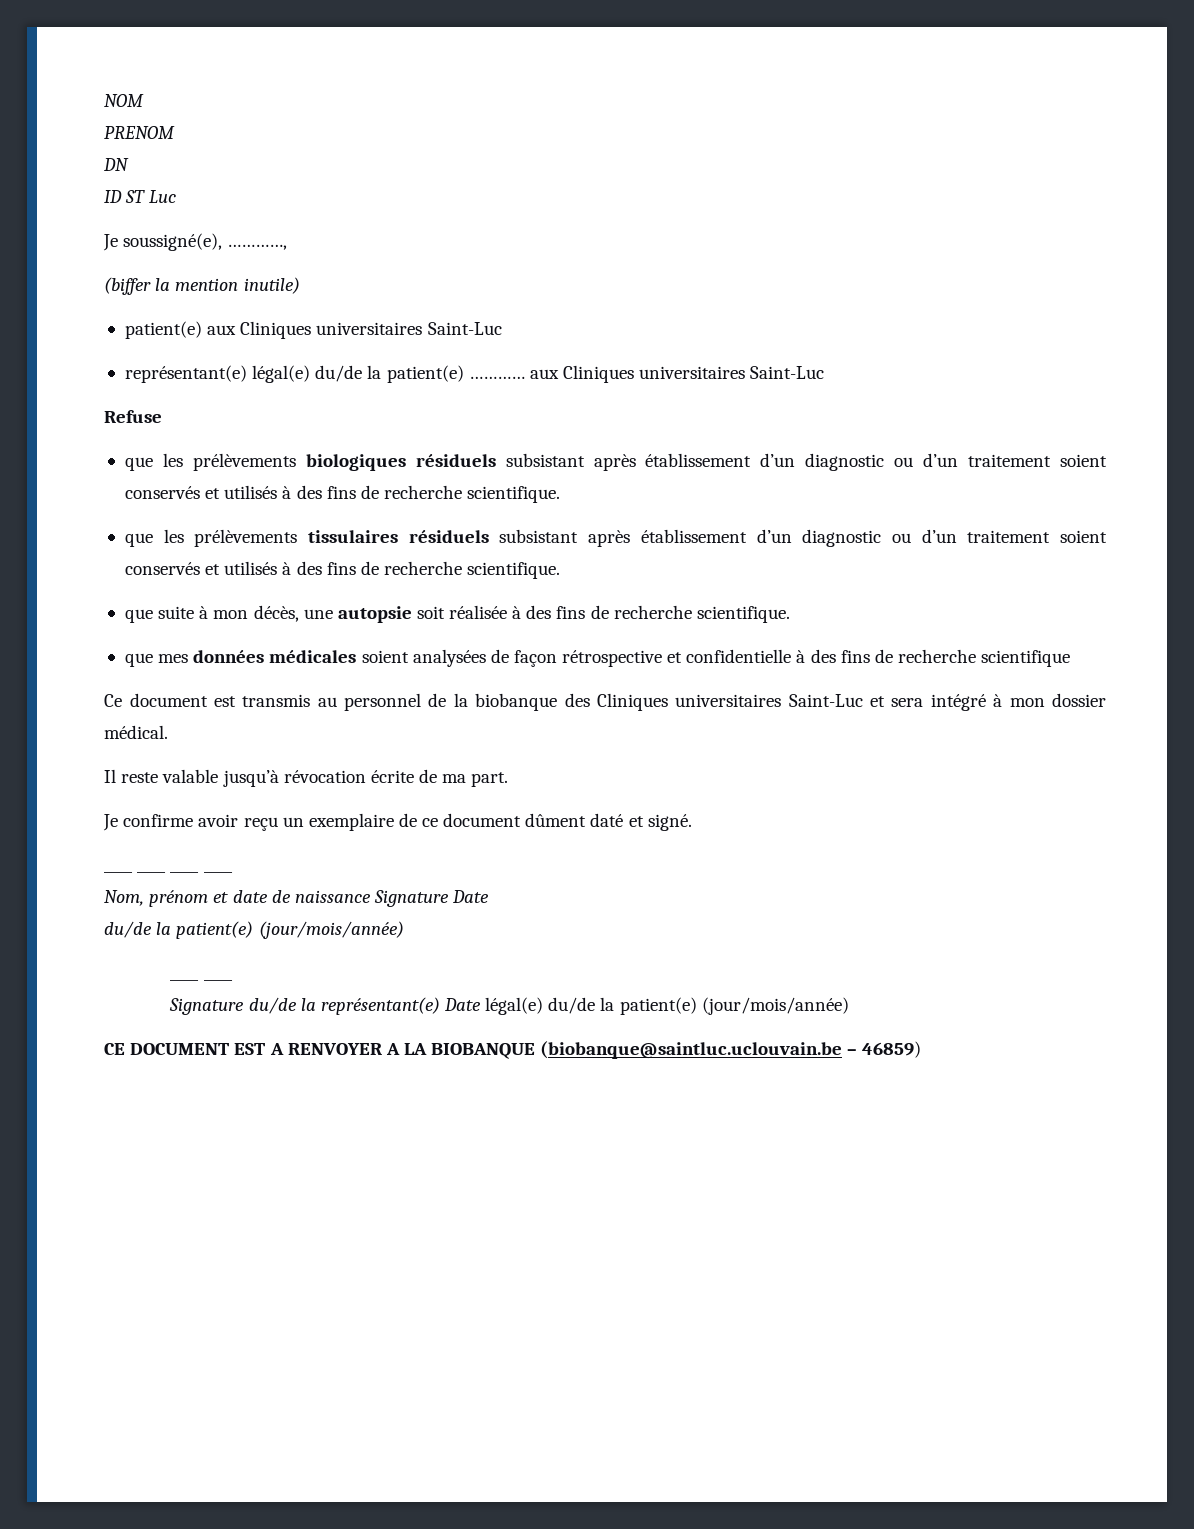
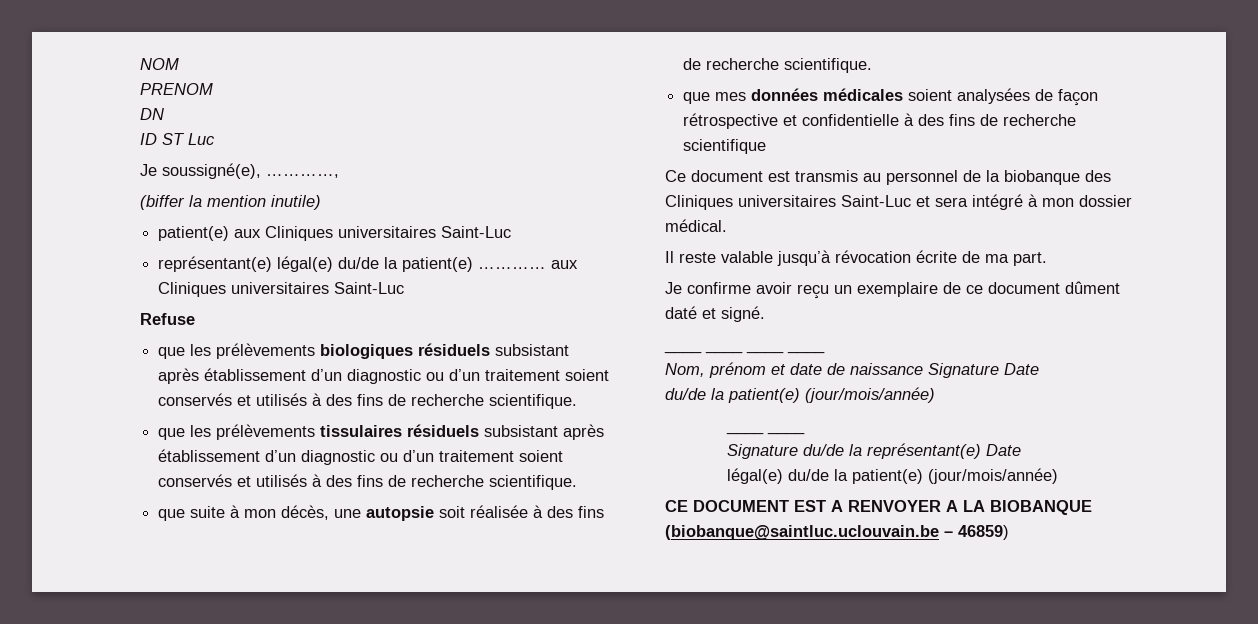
- Signature du/de la représentant(e) Date légal(e) du/de la patient(e) (jour/mois/année)
+ Signature du/de la représentant(e) Date
+ légal(e) du/de la patient(e) (jour/mois/année)

